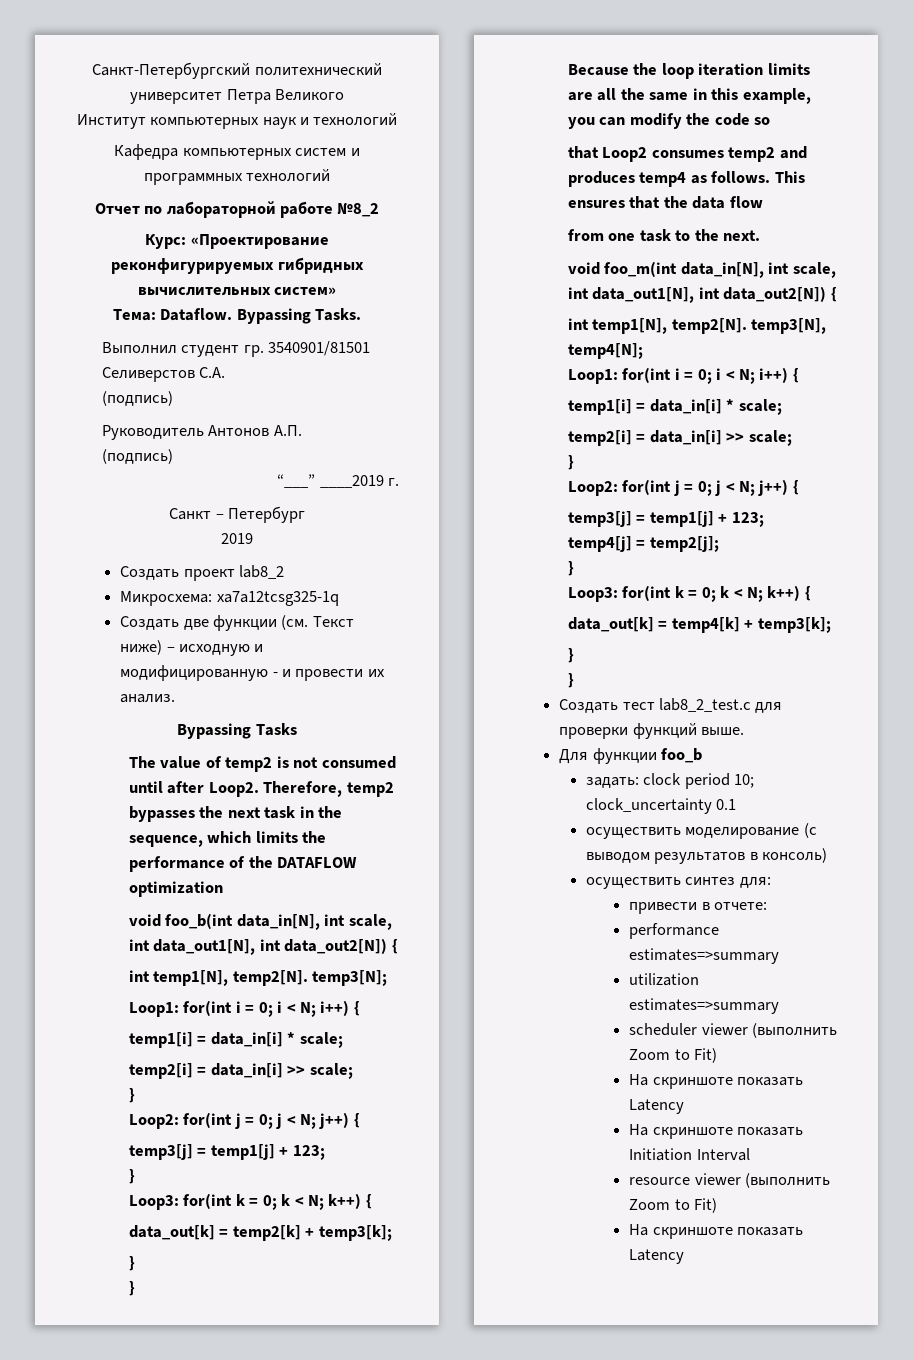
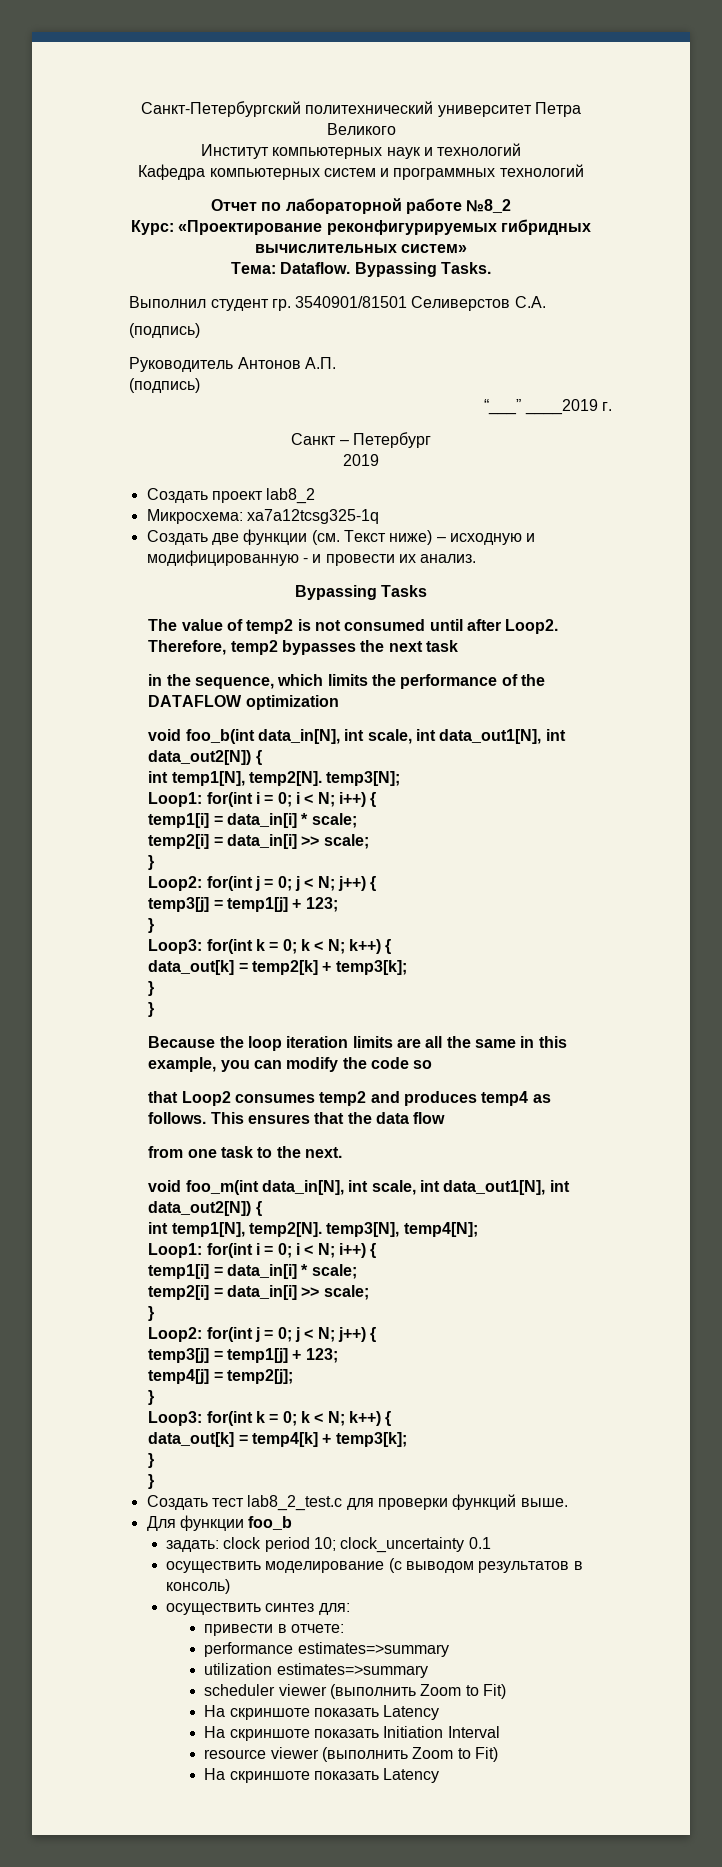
- Therefore, temp2 bypasses the next task in the sequence, which limits the performance of the DATAFLOW optimization
+ Therefore, temp2 bypasses the next task
+ in the sequence, which limits the performance of the DATAFLOW optimization

